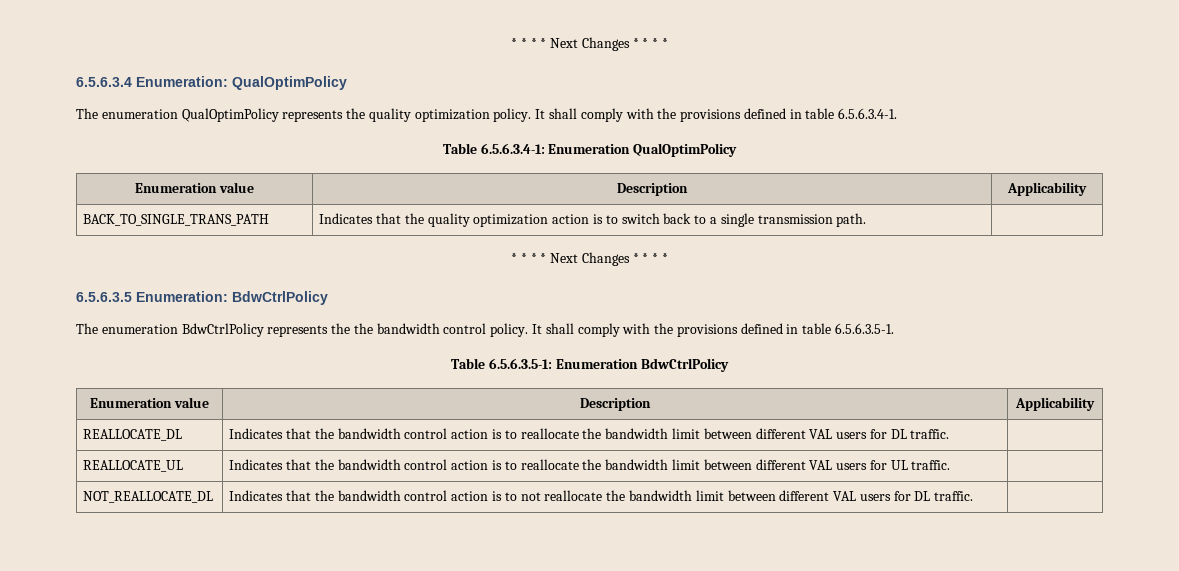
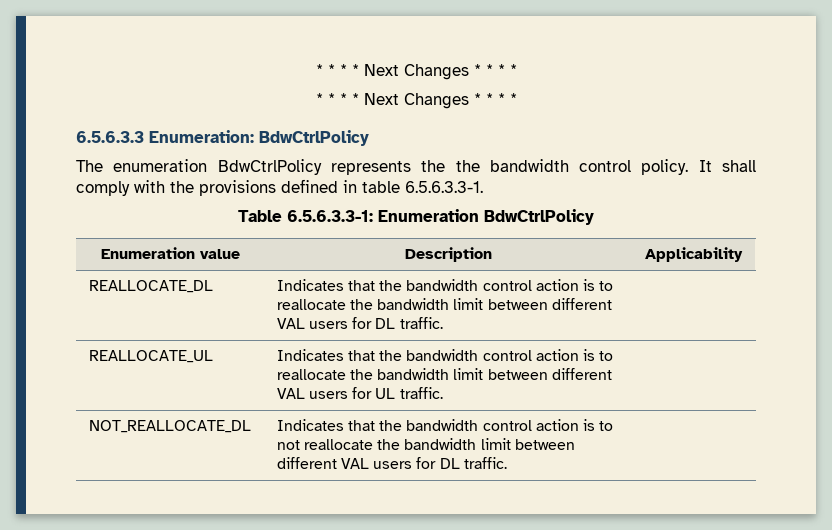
- 6.5.6.3.4 Enumeration: QualOptimPolicy
- The enumeration QualOptimPolicy represents the quality optimization policy. It shall comply with the provisions defined in table 6.5.6.3.4-1.
- Table 6.5.6.3.4-1: Enumeration QualOptimPolicy
- Enumeration value | Description | Applicability
- BACK_TO_SINGLE_TRANS_PATH | Indicates that the quality optimization action is to switch back to a single transmission path. |
- 6.5.6.3.5 Enumeration: BdwCtrlPolicy
+ 6.5.6.3.3 Enumeration: BdwCtrlPolicy
- It shall comply with the provisions defined in table 6.5.6.3.5-1.
- Table 6.5.6.3.5-1: Enumeration BdwCtrlPolicy
+ It shall comply with the provisions defined in table 6.5.6.3.3-1.
+ Table 6.5.6.3.3-1: Enumeration BdwCtrlPolicy

